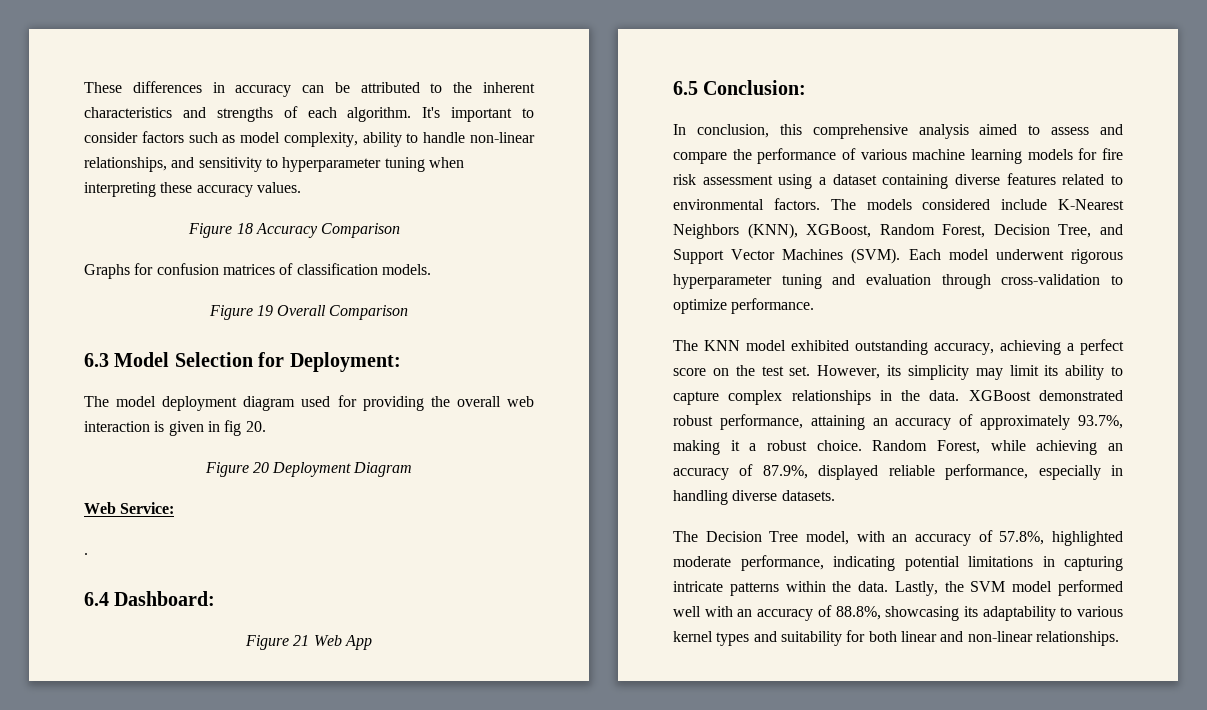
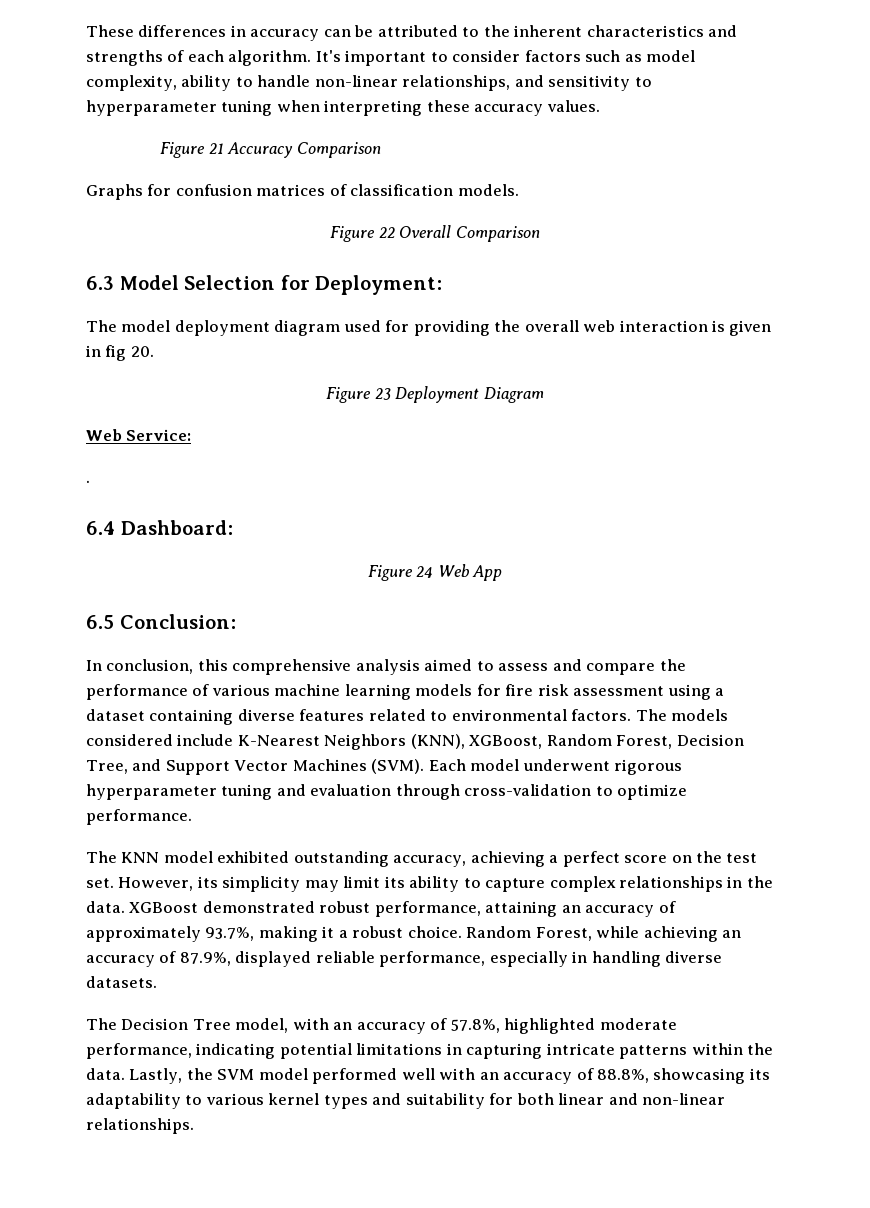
- Figure 18 Accuracy Comparison
+ Figure 21 Accuracy Comparison
- Figure 19 Overall Comparison
+ Figure 22 Overall Comparison
- Figure 20 Deployment Diagram
+ Figure 23 Deployment Diagram
- Figure 21 Web App
+ Figure 24 Web App

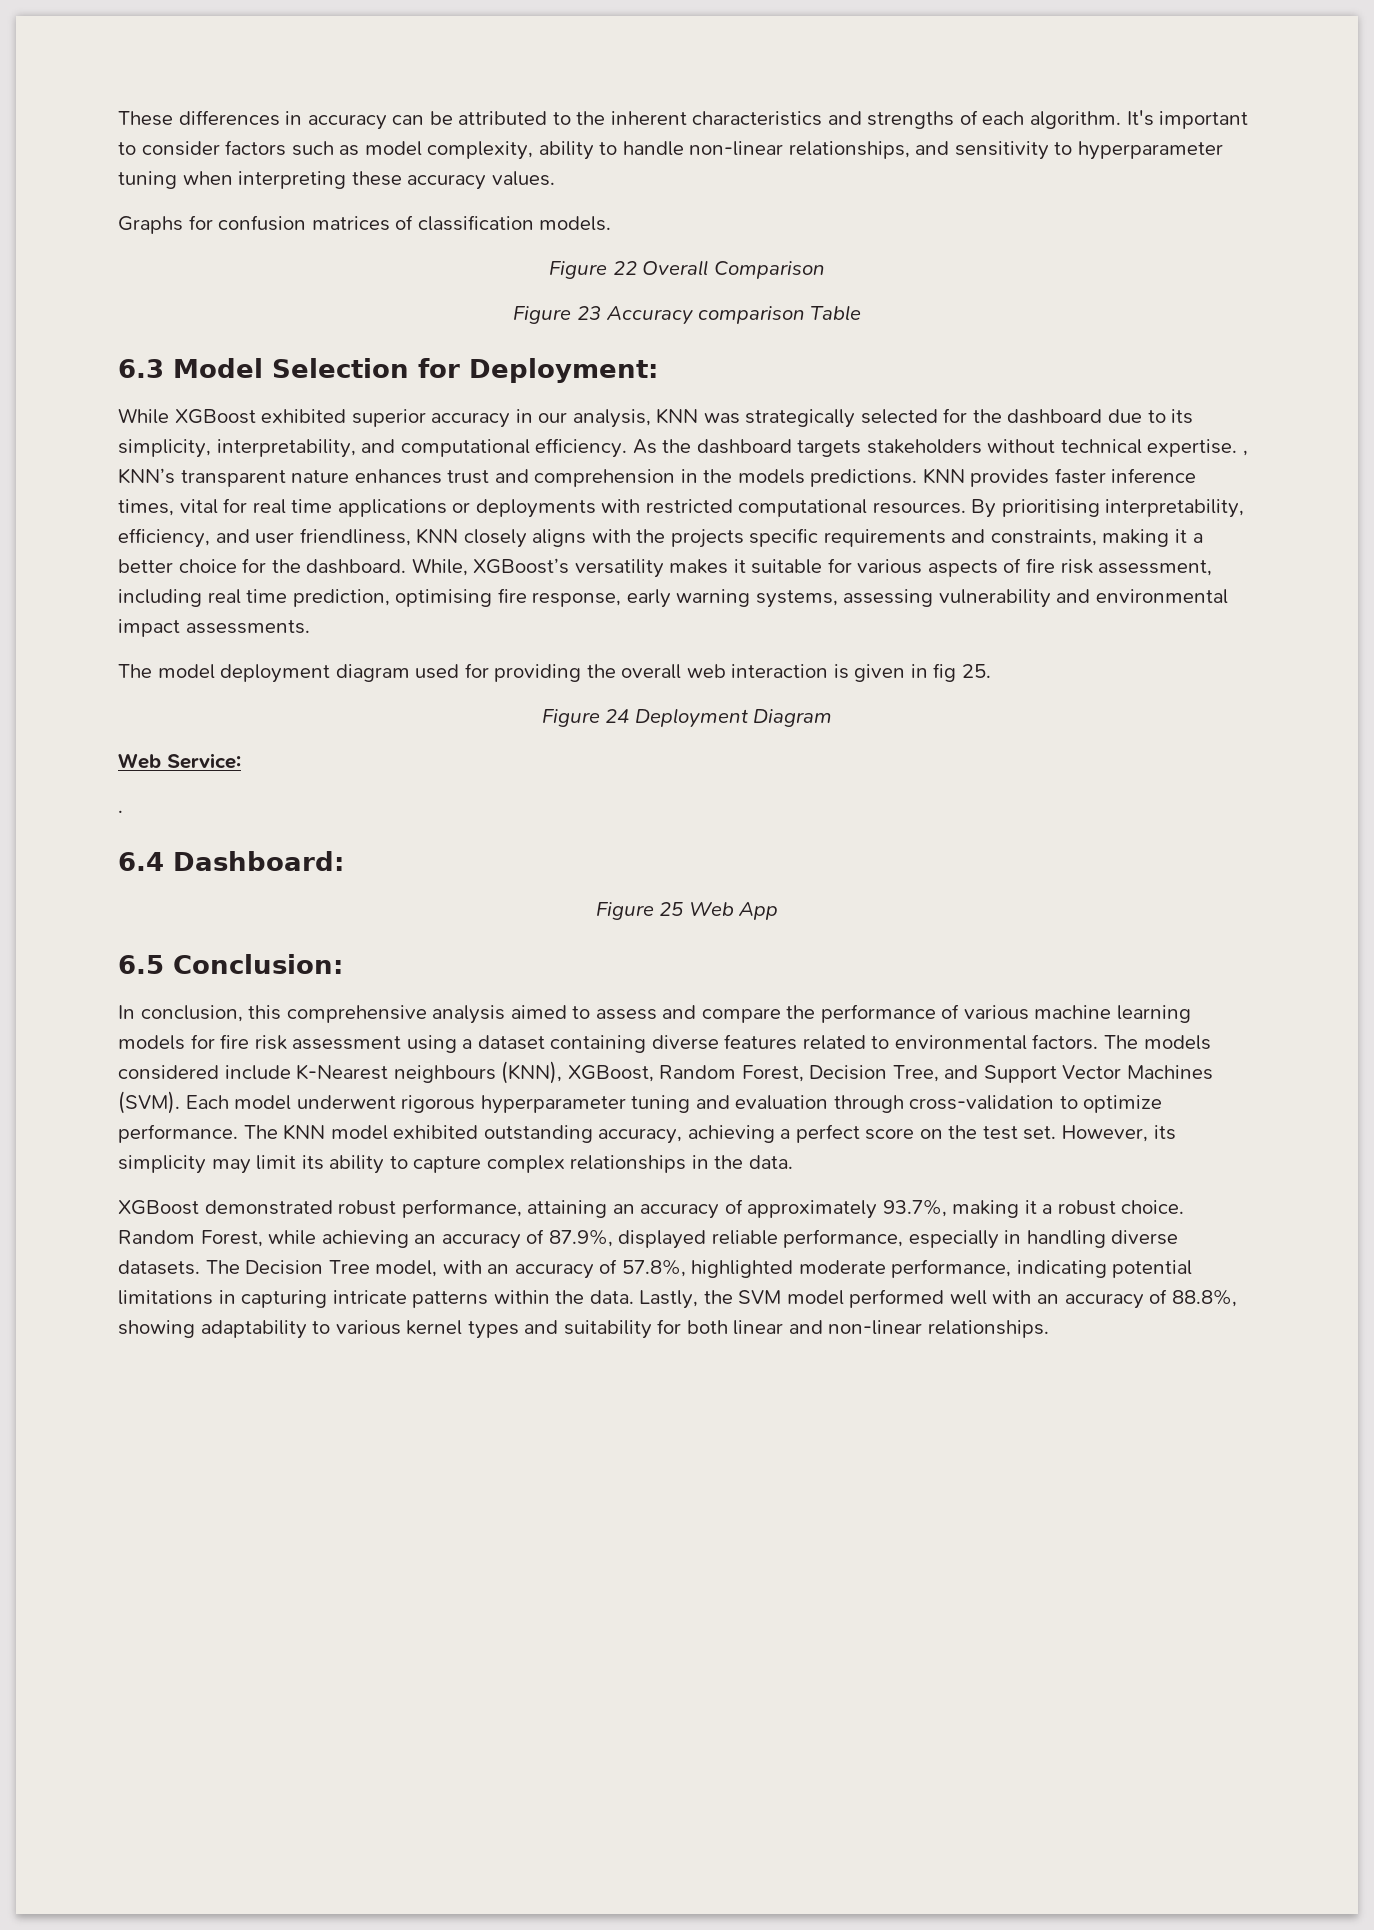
- Figure 21 Accuracy Comparison
+ Figure 23 Accuracy comparison Table
+ While XGBoost exhibited superior accuracy in our analysis, KNN was strategically selected for the dashboard due to its simplicity, interpretability, and computational efficiency. As the dashboard targets stakeholders without technical expertise. , KNN’s transparent nature enhances trust and comprehension in the models predictions. KNN provides faster inference times, vital for real time applications or deployments with restricted computational resources. By prioritising interpretability, efficiency, and user friendliness, KNN closely aligns with the projects specific requirements and constraints, making it a better choice for the dashboard. While, XGBoost’s versatility makes it suitable for various aspects of fire risk assessment, including real time prediction, optimising fire response, early warning systems, assessing vulnerability and environmental impact assessments.
- The model deployment diagram used for providing the overall web interaction is given in fig 20.
- Figure 23 Deployment Diagram
+ The model deployment diagram used for providing the overall web interaction is given in fig 25.
+ Figure 24 Deployment Diagram
- Figure 24 Web App
+ Figure 25 Web App
- The models considered include K-Nearest Neighbors (KNN), XGBoost, Random Forest, Decision Tree, and Support Vector Machines (SVM).
+ The models considered include K-Nearest neighbours (KNN), XGBoost, Random Forest, Decision Tree, and Support Vector Machines (SVM).
- Each model underwent rigorous hyperparameter tuning and evaluation through cross-validation to optimize performance.
- The KNN model exhibited outstanding accuracy, achieving a perfect score on the test set.
+ Each model underwent rigorous hyperparameter tuning and evaluation through cross-validation to optimize performance. The KNN model exhibited outstanding accuracy, achieving a perfect score on the test set.
- However, its simplicity may limit its ability to capture complex relationships in the data. XGBoost demonstrated robust performance, attaining an accuracy of approximately 93.7%, making it a robust choice.
+ However, its simplicity may limit its ability to capture complex relationships in the data.
+ XGBoost demonstrated robust performance, attaining an accuracy of approximately 93.7%, making it a robust choice.
- Random Forest, while achieving an accuracy of 87.9%, displayed reliable performance, especially in handling diverse datasets.
- The Decision Tree model, with an accuracy of 57.8%, highlighted moderate performance, indicating potential limitations in capturing intricate patterns within the data.
+ Random Forest, while achieving an accuracy of 87.9%, displayed reliable performance, especially in handling diverse datasets. The Decision Tree model, with an accuracy of 57.8%, highlighted moderate performance, indicating potential limitations in capturing intricate patterns within the data.
- Lastly, the SVM model performed well with an accuracy of 88.8%, showcasing its adaptability to various kernel types and suitability for both linear and non-linear relationships.
+ Lastly, the SVM model performed well with an accuracy of 88.8%, showing adaptability to various kernel types and suitability for both linear and non-linear relationships.

